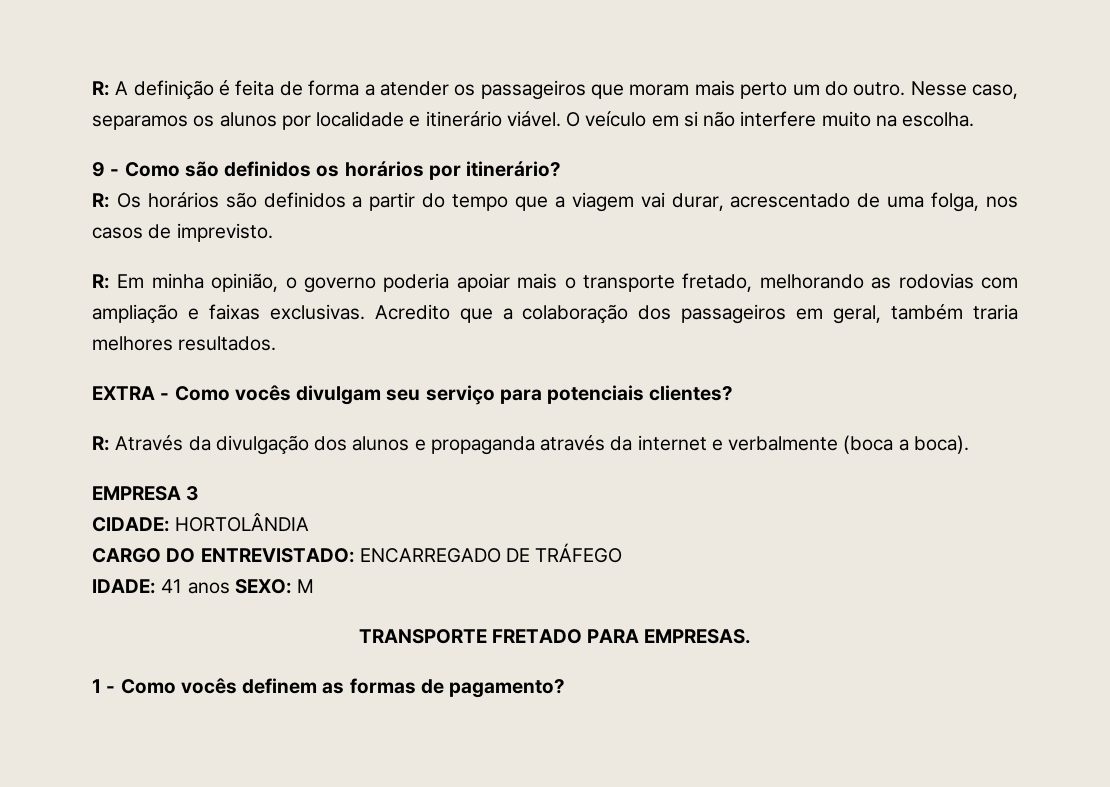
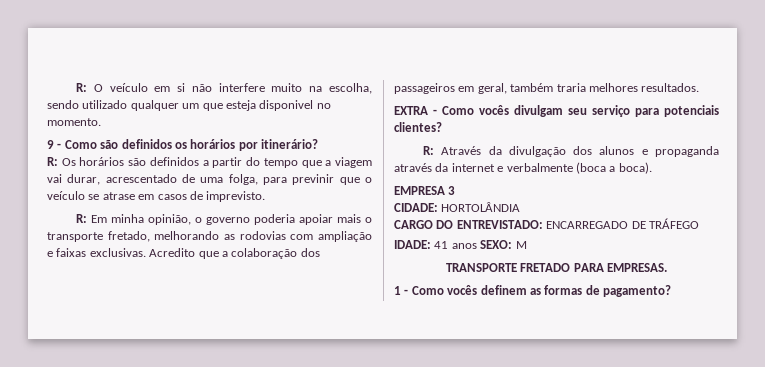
- R: A definição é feita de forma a atender os passageiros que moram mais perto um do outro. Nesse caso, separamos os alunos por localidade e itinerário viável. O veículo em si não interfere muito na escolha.
+ R: O veículo em si não interfere muito na escolha, sendo utilizado qualquer um que esteja disponivel no momento.
- R: Os horários são definidos a partir do tempo que a viagem vai durar, acrescentado de uma folga, nos casos de imprevisto.
+ R: Os horários são definidos a partir do tempo que a viagem vai durar, acrescentado de uma folga, para previnir que o veículo se atrase em casos de imprevisto.

